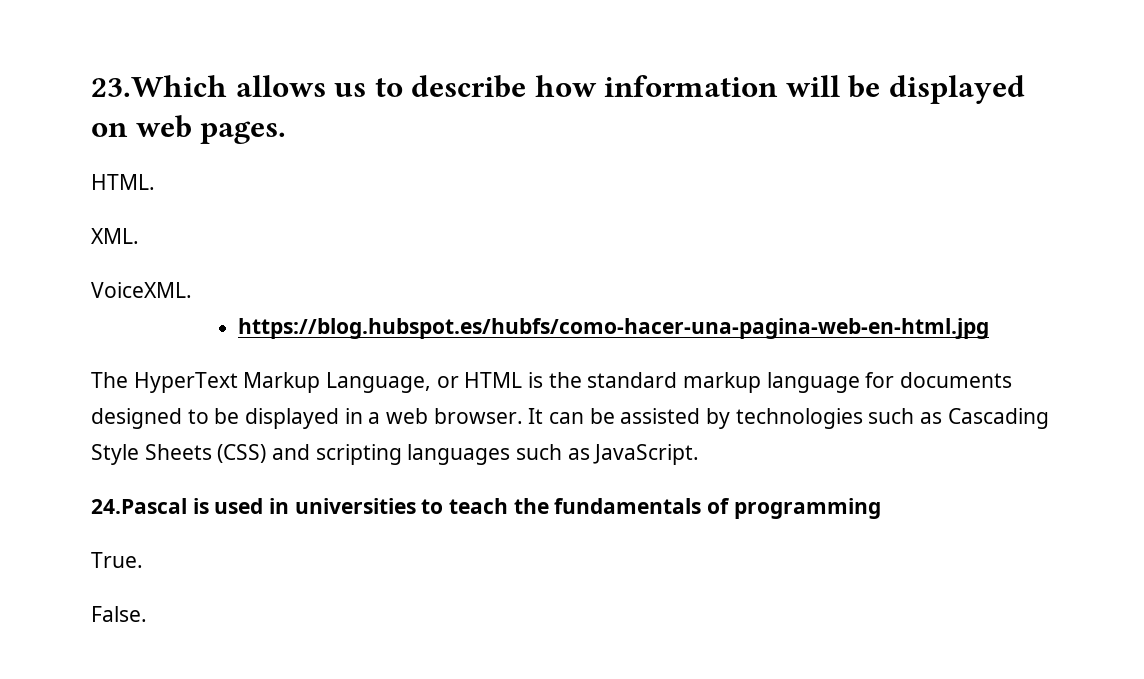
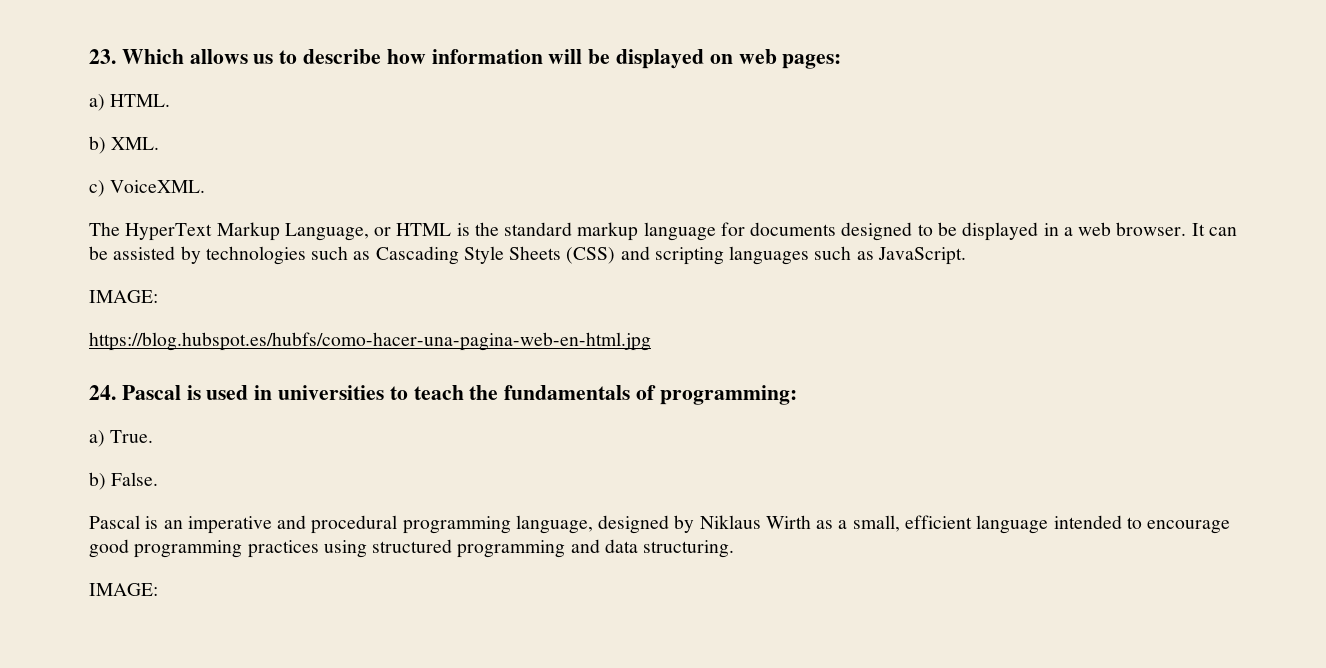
- 23.Which allows us to describe how information will be displayed on web pages.
- HTML.
+ 23. Which allows us to describe how information will be displayed on web pages:
+ a) HTML.
- XML.
+ b) XML.
- VoiceXML.
+ c) VoiceXML.
- https://blog.hubspot.es/hubfs/como-hacer-una-pagina-web-en-html.jpg
  It can be assisted by technologies such as Cascading Style Sheets (CSS) and scripting languages such as JavaScript.
- 24.Pascal is used in universities to teach the fundamentals of programming
- True.
+ IMAGE:
+ https://blog.hubspot.es/hubfs/como-hacer-una-pagina-web-en-html.jpg
+ 24. Pascal is used in universities to teach the fundamentals of programming:
+ a) True.
- False.
+ b) False.
+ Pascal is an imperative and procedural programming language, designed by Niklaus Wirth as a small, efficient language intended to encourage good programming practices using structured programming and data structuring.
+ IMAGE:

